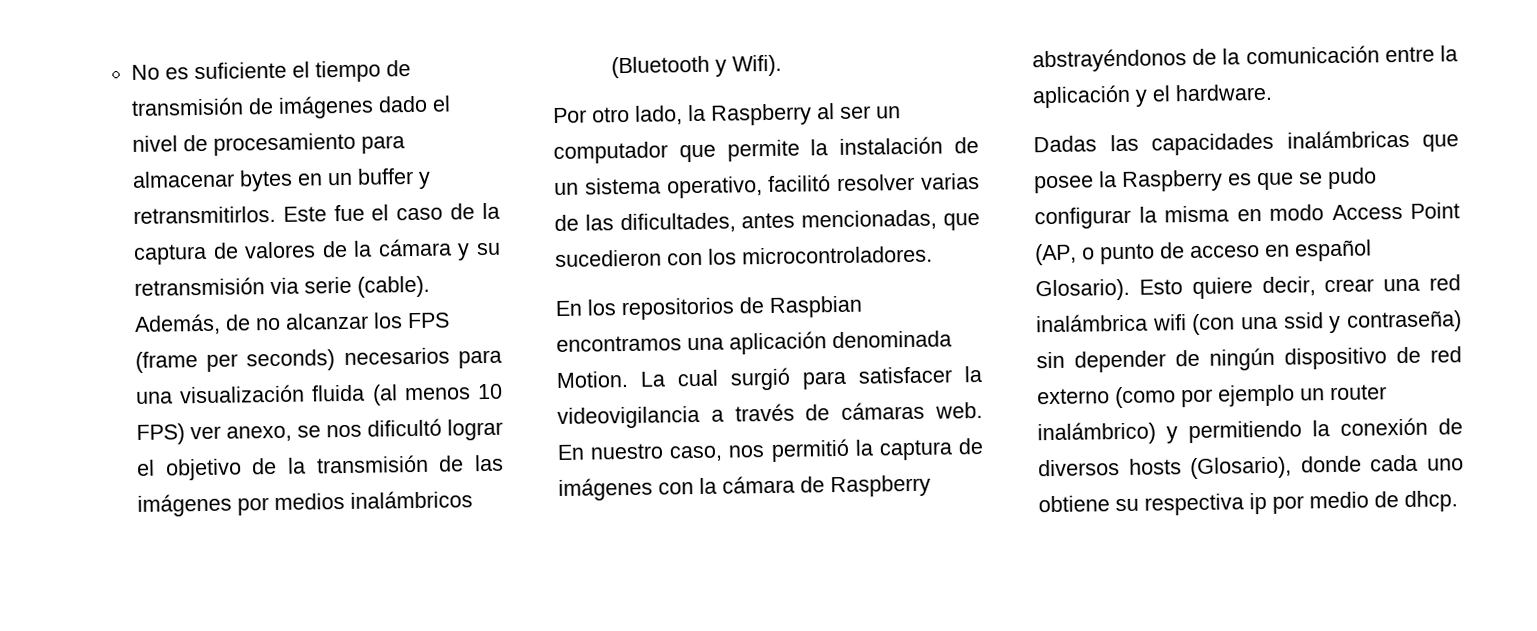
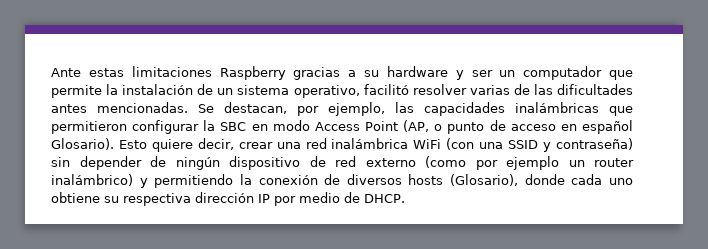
- No es suficiente el tiempo de transmisión de imágenes dado el nivel de procesamiento para almacenar bytes en un buffer y retransmitirlos. Este fue el caso de la captura de valores de la cámara y su retransmisión via serie (cable). Además, de no alcanzar los FPS (frame per seconds) necesarios para una visualización fluida (al menos 10 FPS) ver anexo, se nos dificultó lograr el objetivo de la transmisión de las imágenes por medios inalámbricos (Bluetooth y Wifi).
- Por otro lado, la Raspberry al ser un computador que permite la instalación de un sistema operativo, facilitó resolver varias de las dificultades, antes mencionadas, que sucedieron con los microcontroladores.
- En los repositorios de Raspbian encontramos una aplicación denominada Motion. La cual surgió para satisfacer la videovigilancia a través de cámaras web. En nuestro caso, nos permitió la captura de imágenes con la cámara de Raspberry abstrayéndonos de la comunicación entre la aplicación y el hardware.
- Dadas las capacidades inalámbricas que posee la Raspberry es que se pudo configurar la misma en modo Access Point (AP, o punto de acceso en español Glosario).
+ Ante estas limitaciones Raspberry gracias a su hardware y ser un computador que permite la instalación de un sistema operativo, facilitó resolver varias de las dificultades antes mencionadas. Se destacan, por ejemplo, las capacidades inalámbricas que permitieron configurar la SBC en modo Access Point (AP, o punto de acceso en español Glosario).
- Esto quiere decir, crear una red inalámbrica wifi (con una ssid y contraseña) sin depender de ningún dispositivo de red externo (como por ejemplo un router inalámbrico) y permitiendo la conexión de diversos hosts (Glosario), donde cada uno obtiene su respectiva ip por medio de dhcp.
+ Esto quiere decir, crear una red inalámbrica WiFi (con una SSID y contraseña) sin depender de ningún dispositivo de red externo (como por ejemplo un router inalámbrico) y permitiendo la conexión de diversos hosts (Glosario), donde cada uno obtiene su respectiva dirección IP por medio de DHCP.

